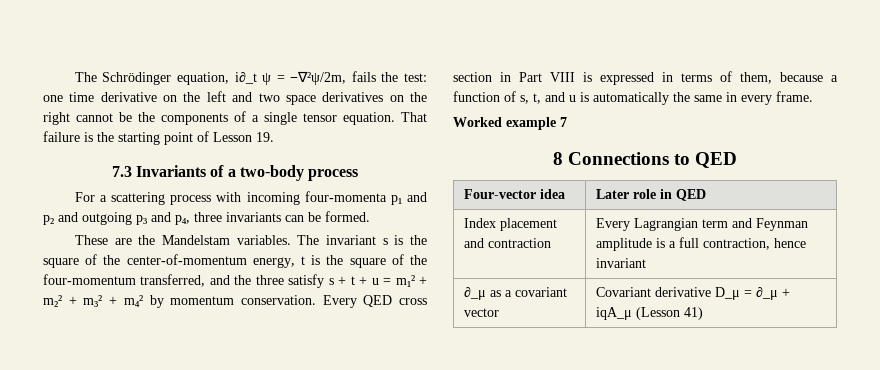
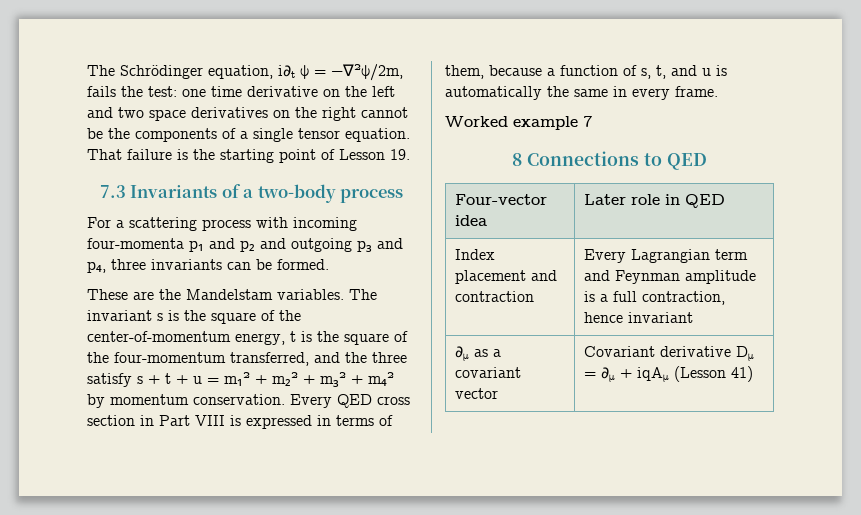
- The Schrödinger equation, i∂_t ψ = −∇²ψ/2m, fails the test: one time derivative on the left and two space derivatives on the right cannot be the components of a single tensor equation.
+ The Schrödinger equation, i∂t ψ = −∇²ψ/2m, fails the test: one time derivative on the left and two space derivatives on the right cannot be the components of a single tensor equation.
- ∂_μ as a covariant vector | Covariant derivative D_μ = ∂_μ + iqA_μ (Lesson 41)
+ ∂μ as a covariant vector | Covariant derivative Dμ = ∂μ + iqAμ (Lesson 41)

